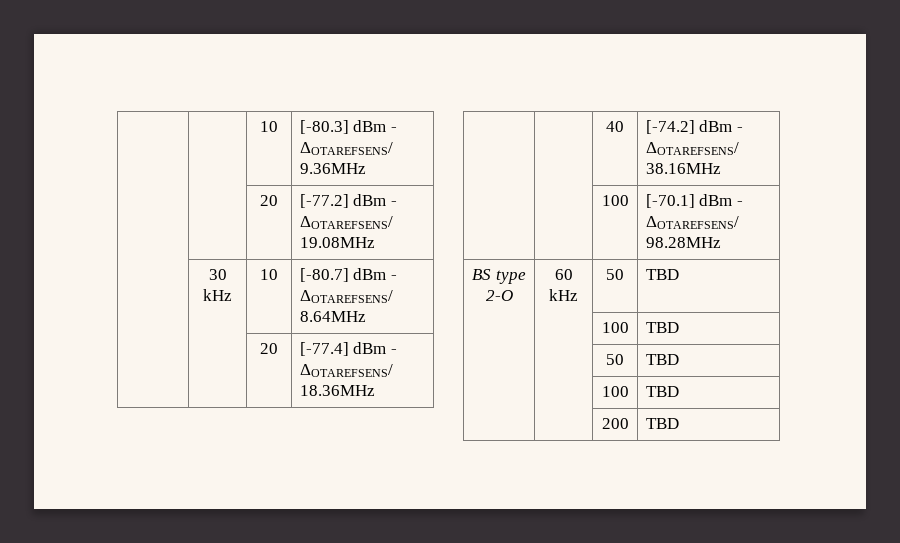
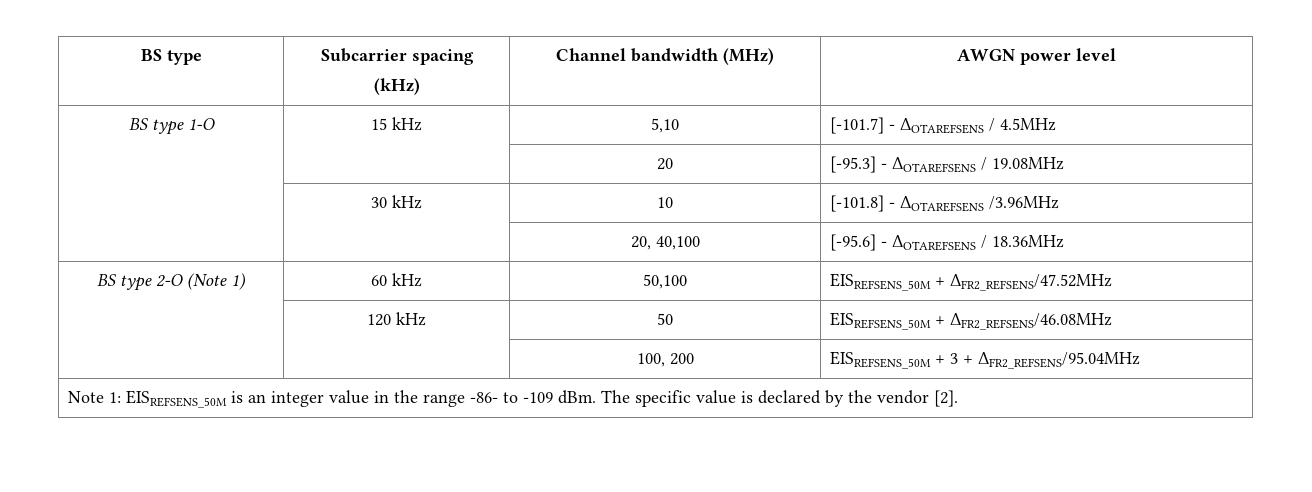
- | | 10 | [-80.3] dBm - ΔOTAREFSENS/ 9.36MHz
- | | 20 | [-77.2] dBm - ΔOTAREFSENS/ 19.08MHz
- | 30 kHz | 10 | [-80.7] dBm - ΔOTAREFSENS/ 8.64MHz
- | | 20 | [-77.4] dBm - ΔOTAREFSENS/ 18.36MHz
- | | 40 | [-74.2] dBm - ΔOTAREFSENS/ 38.16MHz
- | | 100 | [-70.1] dBm - ΔOTAREFSENS/ 98.28MHz
+ BS type | Subcarrier spacing
+ (kHz) | Channel bandwidth (MHz) | AWGN power level
+ BS type 1-O | 15 kHz | 5,10 | [-101.7] - ΔOTAREFSENS / 4.5MHz
+ | | 20 | [-95.3] - ΔOTAREFSENS / 19.08MHz
+ | 30 kHz | 10 | [-101.8] - ΔOTAREFSENS /3.96MHz
+ | | 20, 40,100 | [-95.6] - ΔOTAREFSENS / 18.36MHz
- BS type 2-O | 60 kHz | 50 | TBD
- | | 100 | TBD
- | | 50 | TBD
- | | 100 | TBD
- | | 200 | TBD
+ BS type 2-O (Note 1) | 60 kHz | 50,100 | EISREFSENS_50M + ΔFR2_REFSENS/47.52MHz
+ | 120 kHz | 50 | EISREFSENS_50M + ΔFR2_REFSENS/46.08MHz
+ | | 100, 200 | EISREFSENS_50M + 3 + ΔFR2_REFSENS/95.04MHz
+ Note 1: EISREFSENS_50M is an integer value in the range -86- to -109 dBm. The specific value is declared by the vendor [2].

